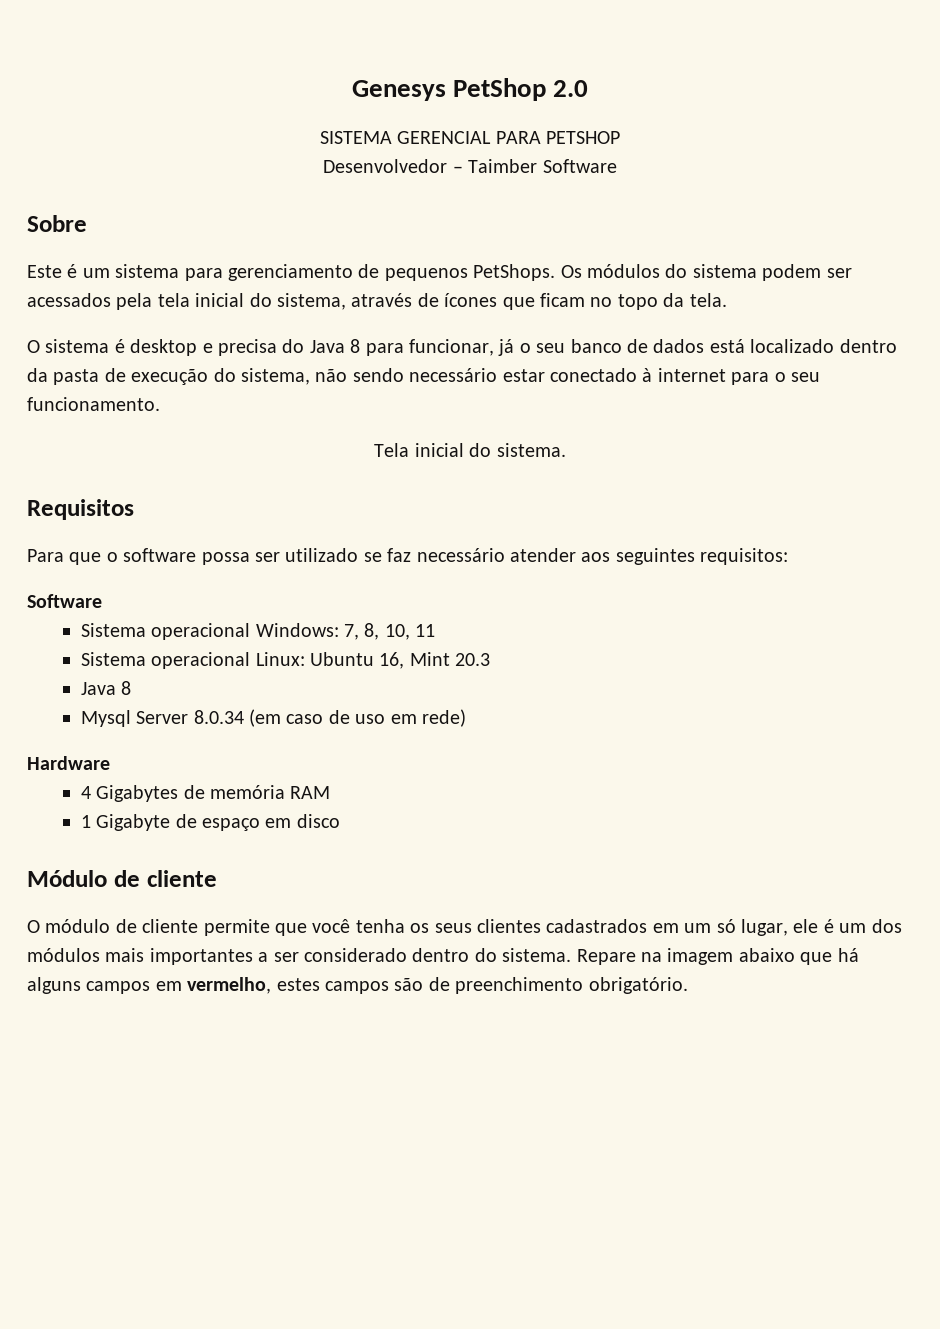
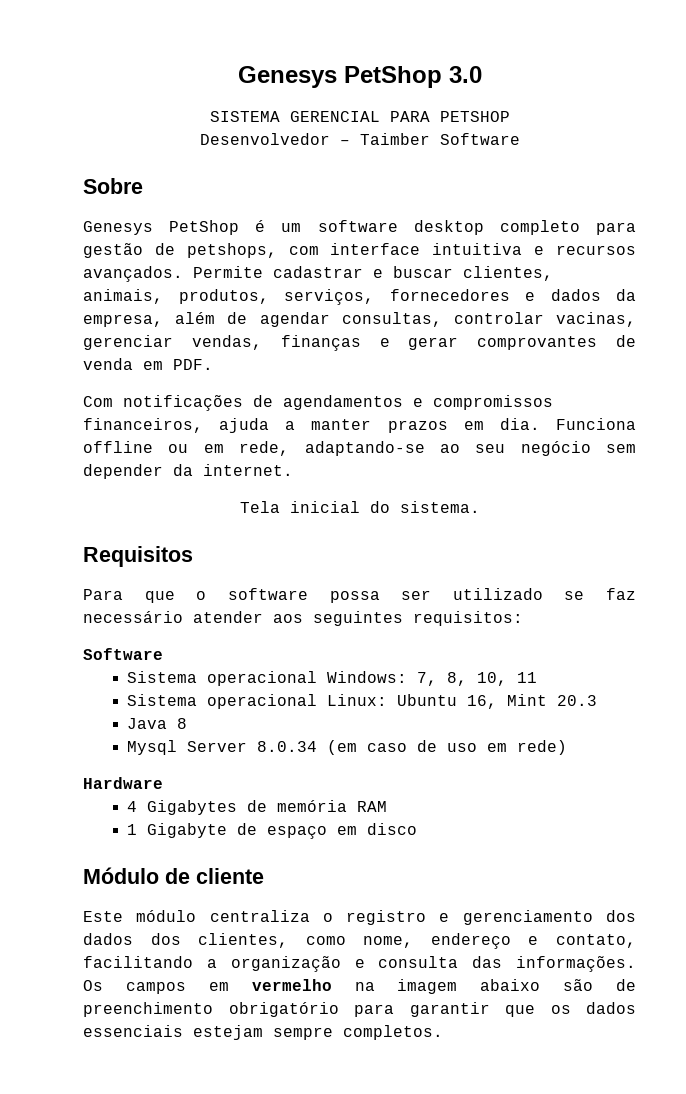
- Genesys PetShop 2.0
+ Genesys PetShop 3.0
- Este é um sistema para gerenciamento de pequenos PetShops. Os módulos do sistema podem ser acessados pela tela inicial do sistema, através de ícones que ficam no topo da tela.
- O sistema é desktop e precisa do Java 8 para funcionar, já o seu banco de dados está localizado dentro da pasta de execução do sistema, não sendo necessário estar conectado à internet para o seu funcionamento.
+ Genesys PetShop é um software desktop completo para gestão de petshops, com interface intuitiva e recursos avançados. Permite cadastrar e buscar clientes, animais, produtos, serviços, fornecedores e dados da empresa, além de agendar consultas, controlar vacinas, gerenciar vendas, finanças e gerar comprovantes de venda em PDF.
+ Com notificações de agendamentos e compromissos financeiros, ajuda a manter prazos em dia. Funciona offline ou em rede, adaptando-se ao seu negócio sem depender da internet.
- O módulo de cliente permite que você tenha os seus clientes cadastrados em um só lugar, ele é um dos módulos mais importantes a ser considerado dentro do sistema. Repare na imagem abaixo que há alguns campos em vermelho, estes campos são de preenchimento obrigatório.
+ Este módulo centraliza o registro e gerenciamento dos dados dos clientes, como nome, endereço e contato, facilitando a organização e consulta das informações. Os campos em vermelho na imagem abaixo são de preenchimento obrigatório para garantir que os dados essenciais estejam sempre completos.

